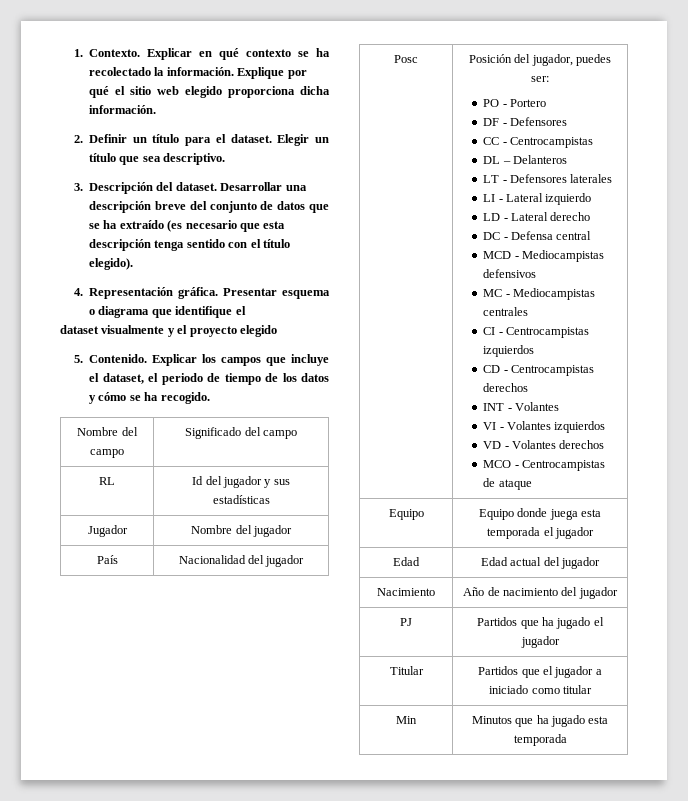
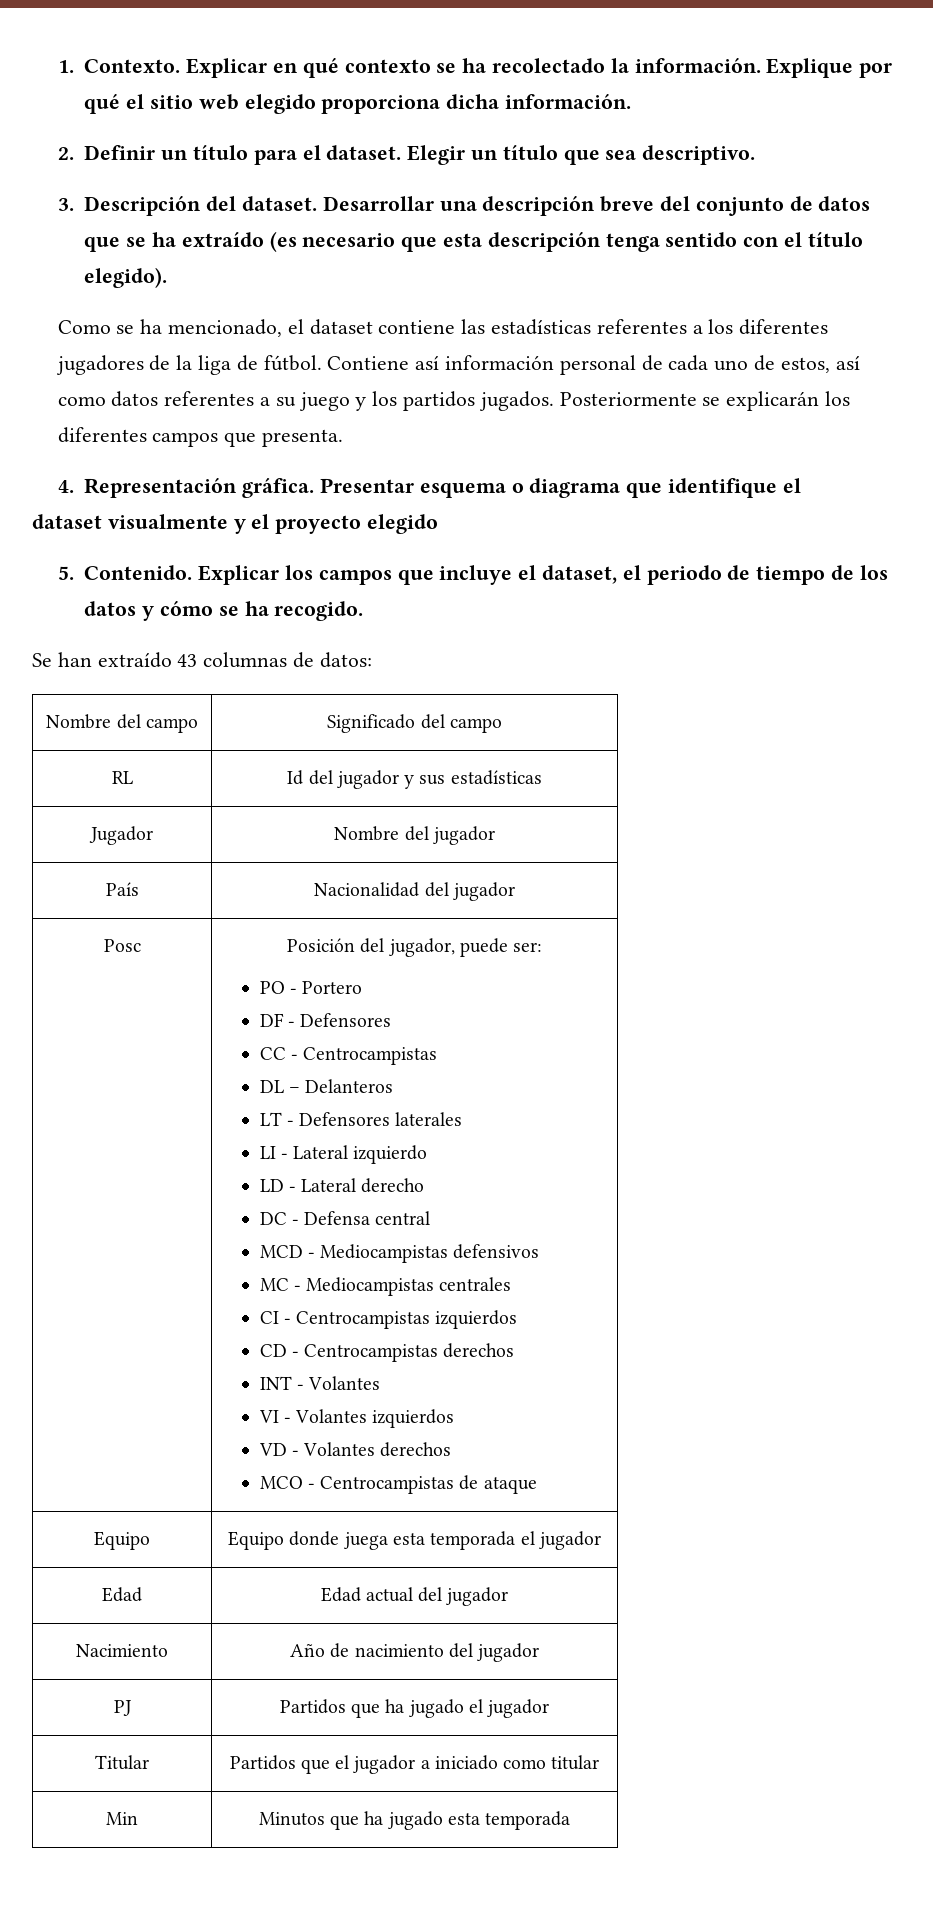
+ Como se ha mencionado, el dataset contiene las estadísticas referentes a los diferentes jugadores de la liga de fútbol. Contiene así información personal de cada uno de estos, así como datos referentes a su juego y los partidos jugados. Posteriormente se explicarán los diferentes campos que presenta.
+ Se han extraído 43 columnas de datos:
- Posición del jugador, puedes ser:
+ Posición del jugador, puede ser:

